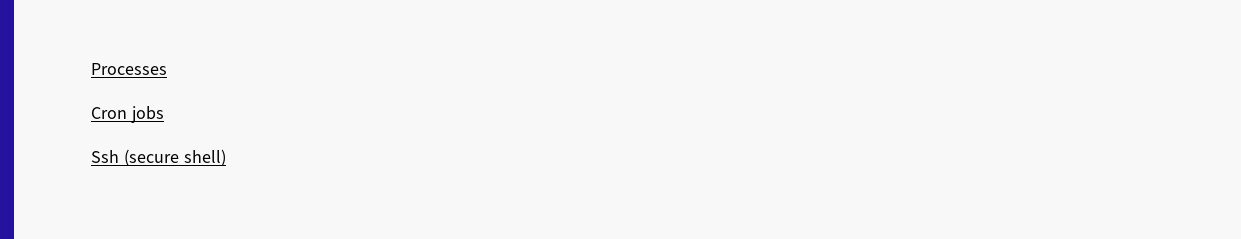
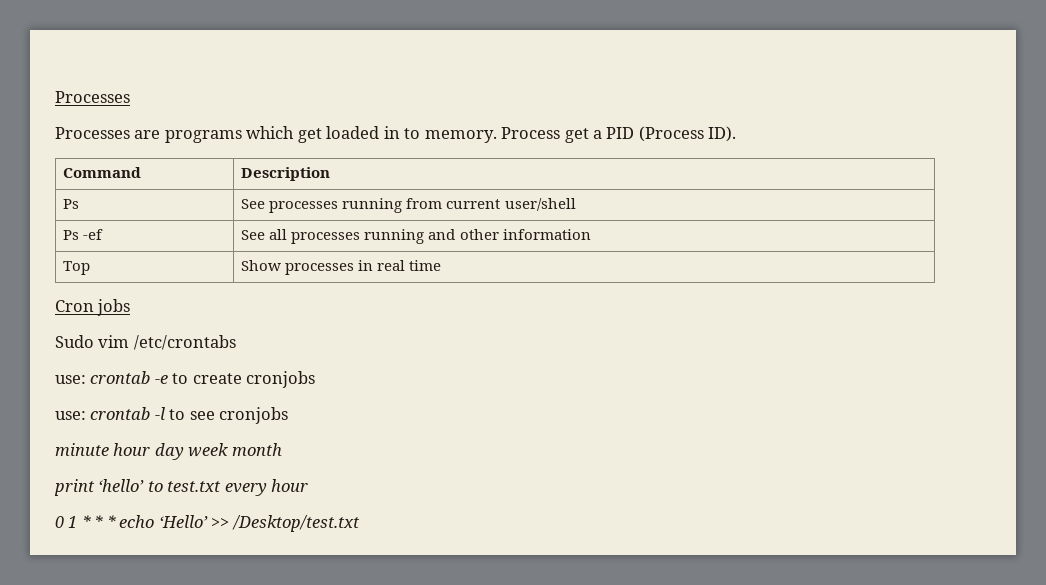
+ Processes are programs which get loaded in to memory. Process get a PID (Process ID).
+ Command | Description
+ Ps | See processes running from current user/shell
+ Ps -ef | See all processes running and other information
+ Top | Show processes in real time
  Cron jobs
- Ssh (secure shell)
+ Sudo vim /etc/crontabs
+ use: crontab -e to create cronjobs
+ use: crontab -l to see cronjobs
+ minute hour day week month
+ print ‘hello’ to test.txt every hour
+ 0 1 * * * echo ‘Hello’ >> /Desktop/test.txt

